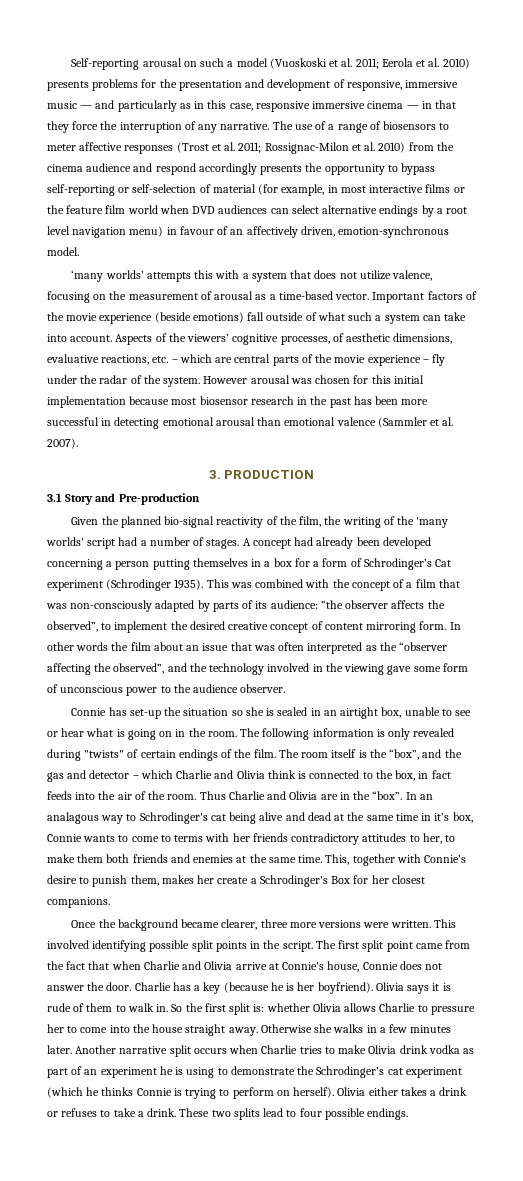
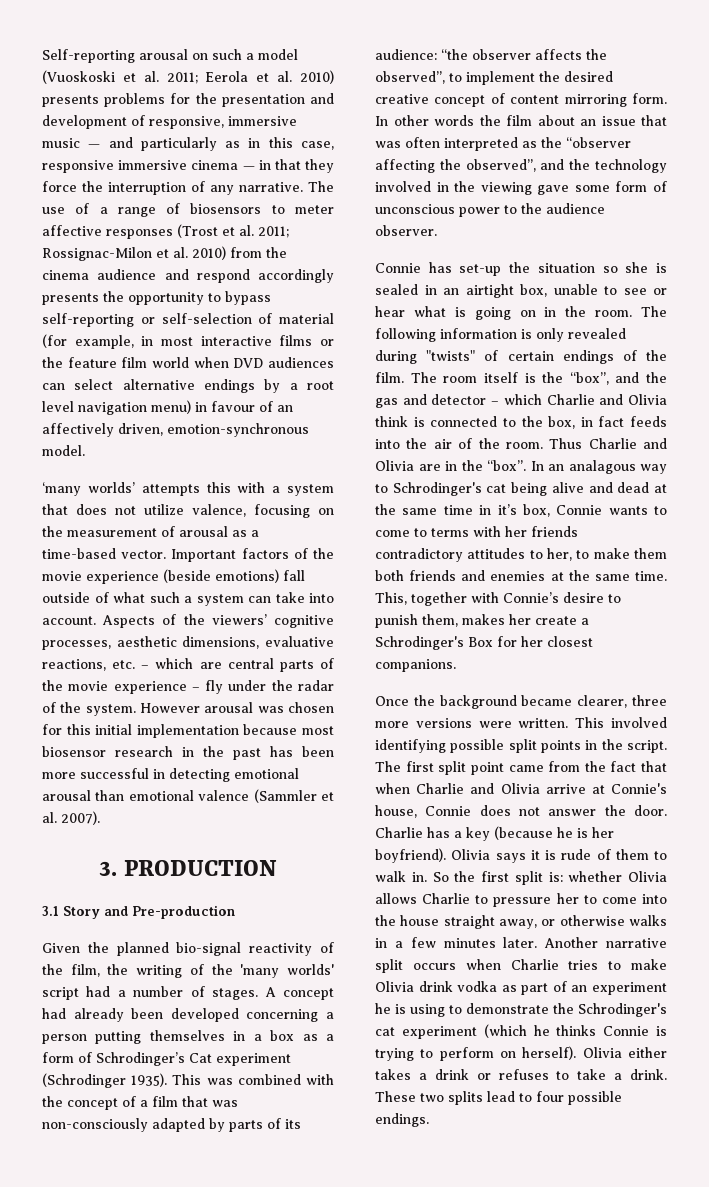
- Aspects of the viewers’ cognitive processes, of aesthetic dimensions, evaluative reactions, etc. – which are central parts of the movie experience – fly under the radar of the system.
+ Aspects of the viewers’ cognitive processes, aesthetic dimensions, evaluative reactions, etc. – which are central parts of the movie experience – fly under the radar of the system.
- A concept had already been developed concerning a person putting themselves in a box for a form of Schrodinger’s Cat experiment (Schrodinger 1935).
+ A concept had already been developed concerning a person putting themselves in a box as a form of Schrodinger’s Cat experiment (Schrodinger 1935).
- So the first split is: whether Olivia allows Charlie to pressure her to come into the house straight away. Otherwise she walks in a few minutes later.
+ So the first split is: whether Olivia allows Charlie to pressure her to come into the house straight away, or otherwise walks in a few minutes later.

